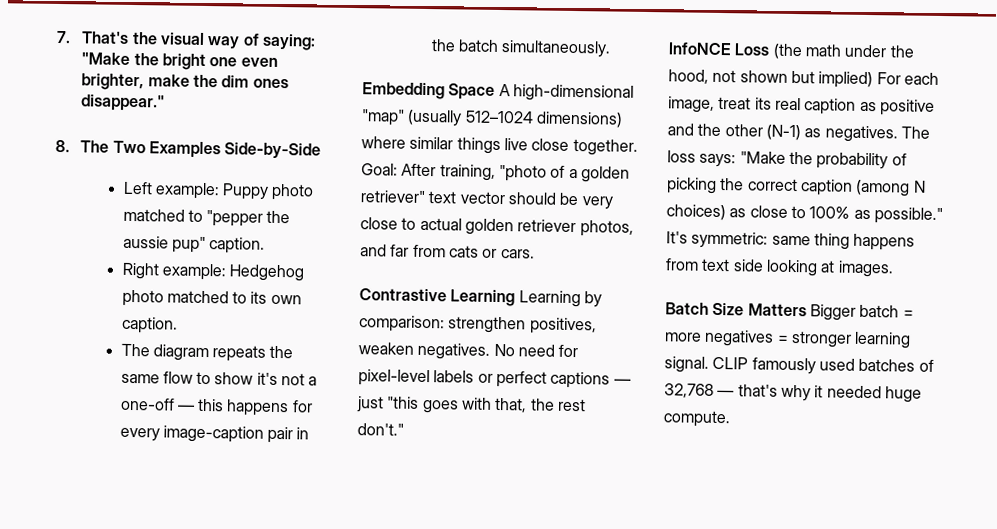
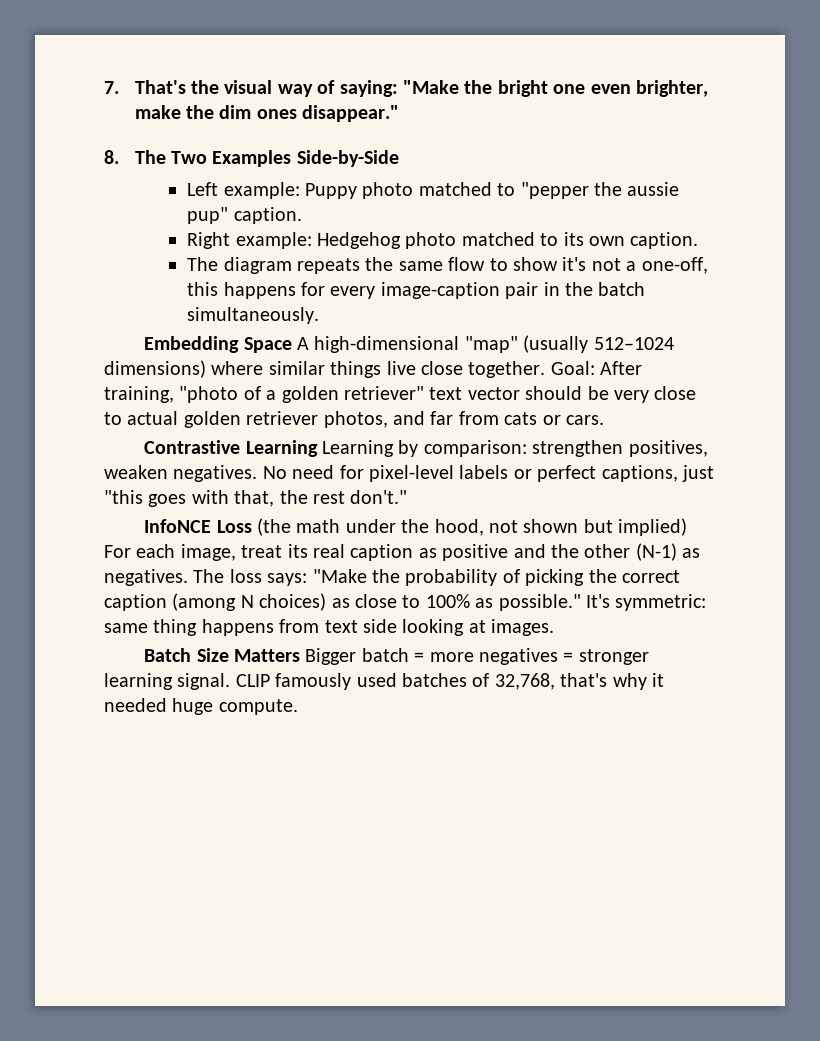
- The diagram repeats the same flow to show it's not a one-off — this happens for every image-caption pair in the batch simultaneously.
+ The diagram repeats the same flow to show it's not a one-off, this happens for every image-caption pair in the batch simultaneously.
- No need for pixel-level labels or perfect captions — just "this goes with that, the rest don't."
+ No need for pixel-level labels or perfect captions, just "this goes with that, the rest don't."
- CLIP famously used batches of 32,768 — that's why it needed huge compute.
+ CLIP famously used batches of 32,768, that's why it needed huge compute.

